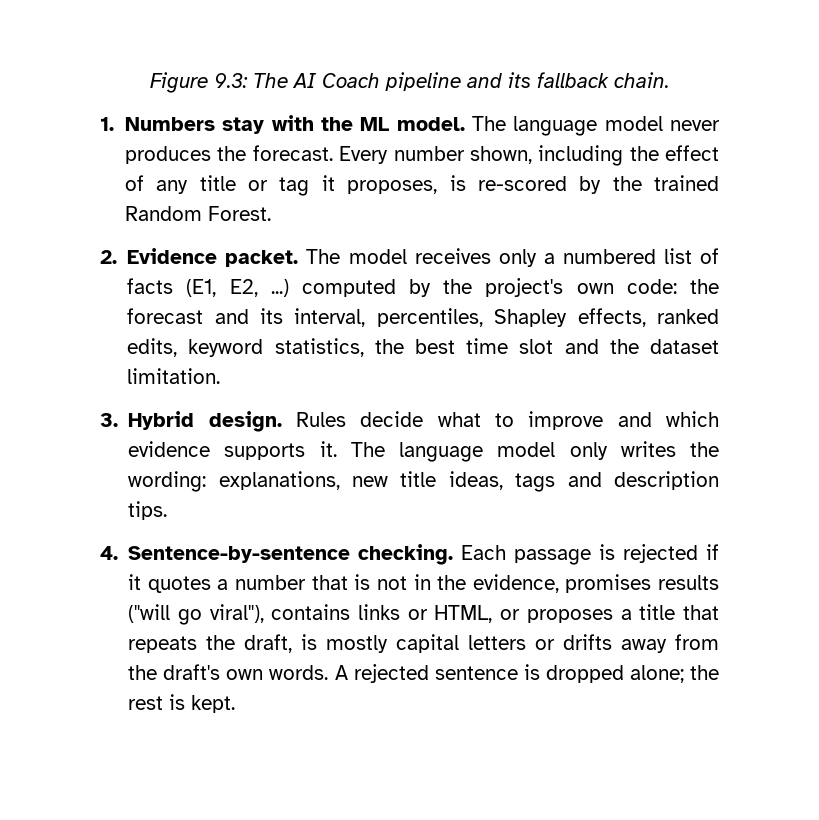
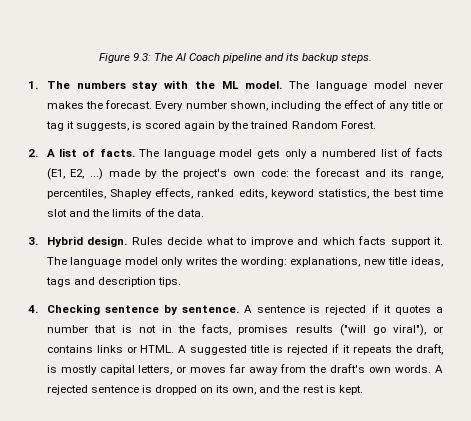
- Figure 9.3: The AI Coach pipeline and its fallback chain.
+ Figure 9.3: The AI Coach pipeline and its backup steps.
- 1. Numbers stay with the ML model.
+ 1. The numbers stay with the ML model.
- The language model never produces the forecast.
+ The language model never makes the forecast.
- Every number shown, including the effect of any title or tag it proposes, is re-scored by the trained Random Forest.
+ Every number shown, including the effect of any title or tag it suggests, is scored again by the trained Random Forest.
- 2. Evidence packet. The model receives only a numbered list of facts (E1, E2, ...) computed by the project's own code: the forecast and its interval, percentiles, Shapley effects, ranked edits, keyword statistics, the best time slot and the dataset limitation.
+ 2. A list of facts. The language model gets only a numbered list of facts (E1, E2, ...) made by the project's own code: the forecast and its range, percentiles, Shapley effects, ranked edits, keyword statistics, the best time slot and the limits of the data.
- Rules decide what to improve and which evidence supports it.
+ Rules decide what to improve and which facts support it.
- 4. Sentence-by-sentence checking. Each passage is rejected if it quotes a number that is not in the evidence, promises results ("will go viral"), contains links or HTML, or proposes a title that repeats the draft, is mostly capital letters or drifts away from the draft's own words.
+ 4. Checking sentence by sentence. A sentence is rejected if it quotes a number that is not in the facts, promises results ("will go viral"), or contains links or HTML. A suggested title is rejected if it repeats the draft, is mostly capital letters, or moves far away from the draft's own words.
- A rejected sentence is dropped alone; the rest is kept.
+ A rejected sentence is dropped on its own, and the rest is kept.

